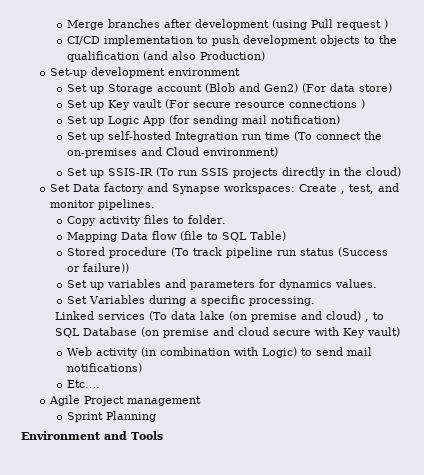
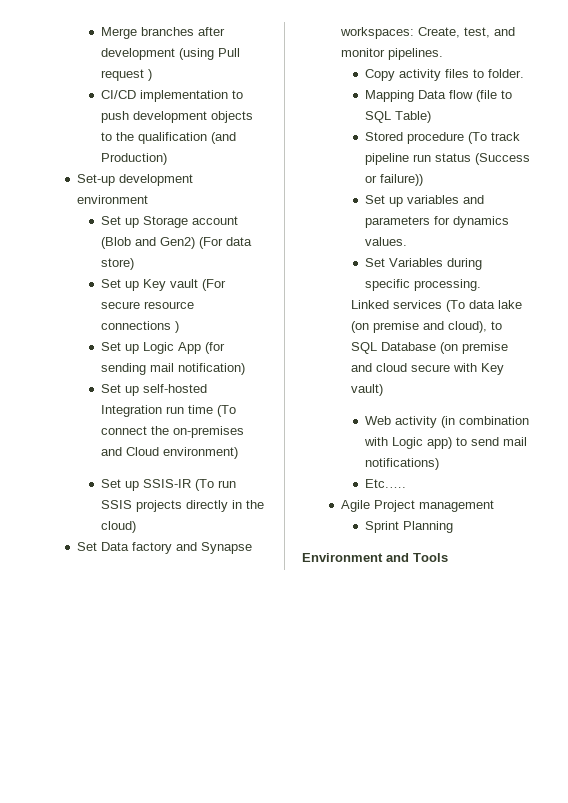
- CI/CD implementation to push development objects to the qualification (and also Production)
+ CI/CD implementation to push development objects to the qualification (and Production)
- Set Data factory and Synapse workspaces: Create , test, and monitor pipelines.
+ Set Data factory and Synapse workspaces: Create, test, and monitor pipelines.
- Set Variables during a specific processing.
+ Set Variables during specific processing.
- Linked services (To data lake (on premise and cloud) , to SQL Database (on premise and cloud secure with Key vault)
+ Linked services (To data lake (on premise and cloud), to SQL Database (on premise and cloud secure with Key vault)
- Web activity (in combination with Logic) to send mail notifications)
+ Web activity (in combination with Logic app) to send mail notifications)
- Etc….
+ Etc.….

